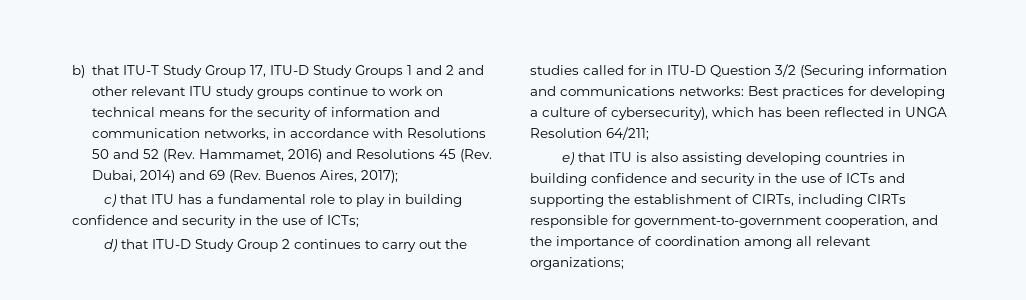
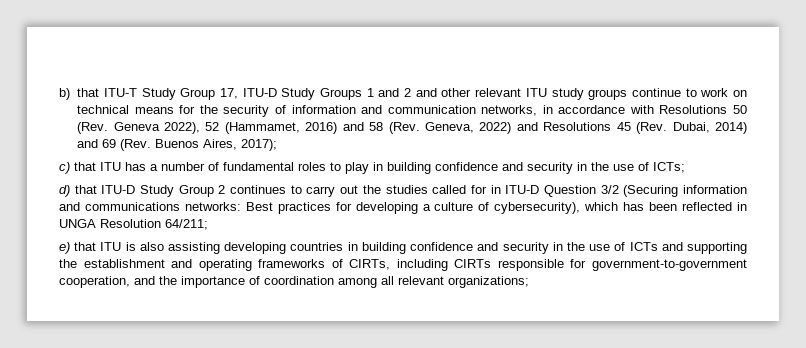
- b) that ITU-T Study Group 17, ITU-D Study Groups 1 and 2 and other relevant ITU study groups continue to work on technical means for the security of information and communication networks, in accordance with Resolutions 50 and 52 (Rev. Hammamet, 2016) and Resolutions 45 (Rev. Dubai, 2014) and 69 (Rev. Buenos Aires, 2017);
+ b) that ITU-T Study Group 17, ITU-D Study Groups 1 and 2 and other relevant ITU study groups continue to work on technical means for the security of information and communication networks, in accordance with Resolutions 50 (Rev. Geneva 2022), 52 (Hammamet, 2016) and 58 (Rev. Geneva, 2022) and Resolutions 45 (Rev. Dubai, 2014) and 69 (Rev. Buenos Aires, 2017);
- c) that ITU has a fundamental role to play in building confidence and security in the use of ICTs;
+ c) that ITU has a number of fundamental roles to play in building confidence and security in the use of ICTs;
- e) that ITU is also assisting developing countries in building confidence and security in the use of ICTs and supporting the establishment of CIRTs, including CIRTs responsible for government-to-government cooperation, and the importance of coordination among all relevant organizations;
+ e) that ITU is also assisting developing countries in building confidence and security in the use of ICTs and supporting the establishment and operating frameworks of CIRTs, including CIRTs responsible for government-to-government cooperation, and the importance of coordination among all relevant organizations;

